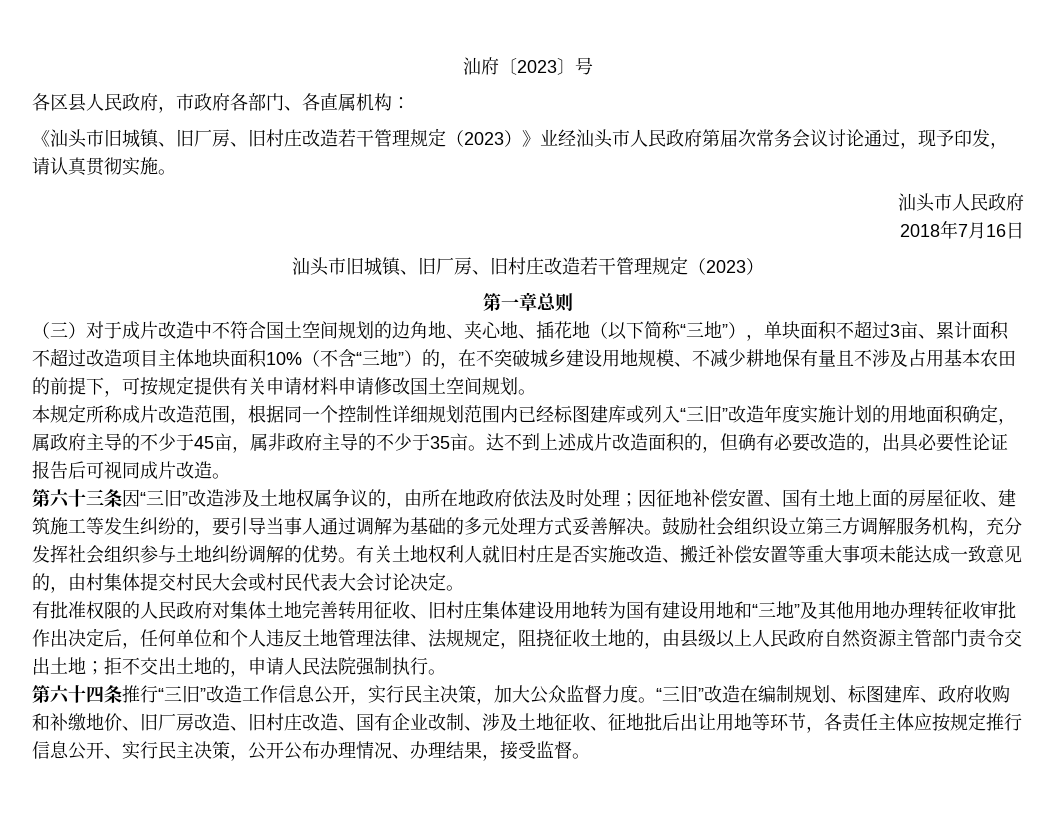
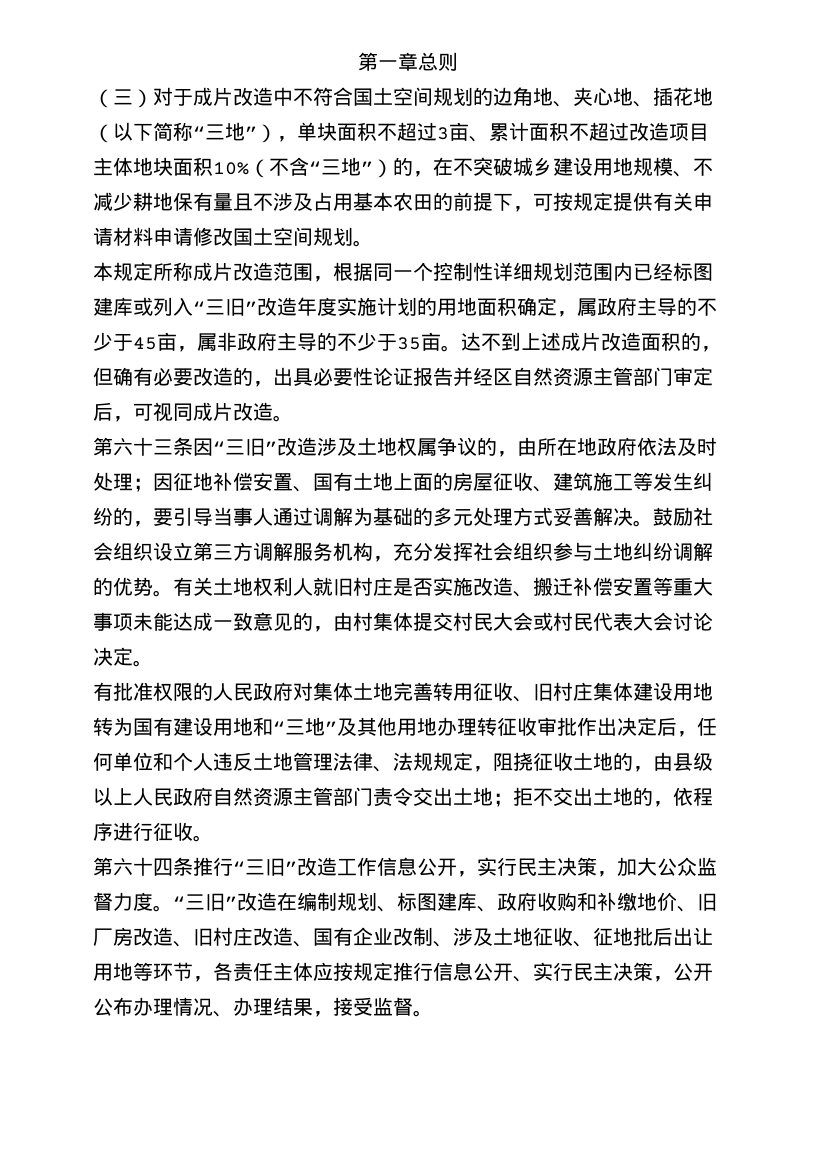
- 汕府〔2023〕号
- 各区县人民政府，市政府各部门、各直属机构：
- 《汕头市旧城镇、旧厂房、旧村庄改造若干管理规定（2023）》业经汕头市人民政府第届次常务会议讨论通过，现予印发，请认真贯彻实施。
- 汕头市人民政府
- 2018年7月16日
- 汕头市旧城镇、旧厂房、旧村庄改造若干管理规定（2023）
- 达不到上述成片改造面积的，但确有必要改造的，出具必要性论证报告后可视同成片改造。
+ 达不到上述成片改造面积的，但确有必要改造的，出具必要性论证报告并经区自然资源主管部门审定后，可视同成片改造。
- 拒不交出土地的，申请人民法院强制执行。
+ 拒不交出土地的，依程序进行征收。

